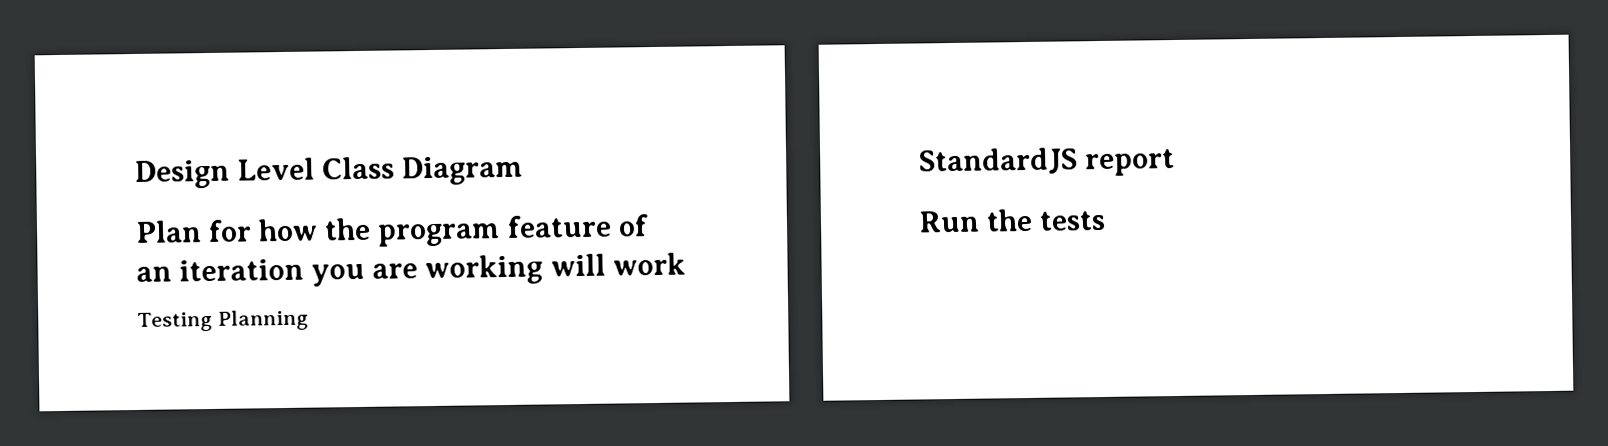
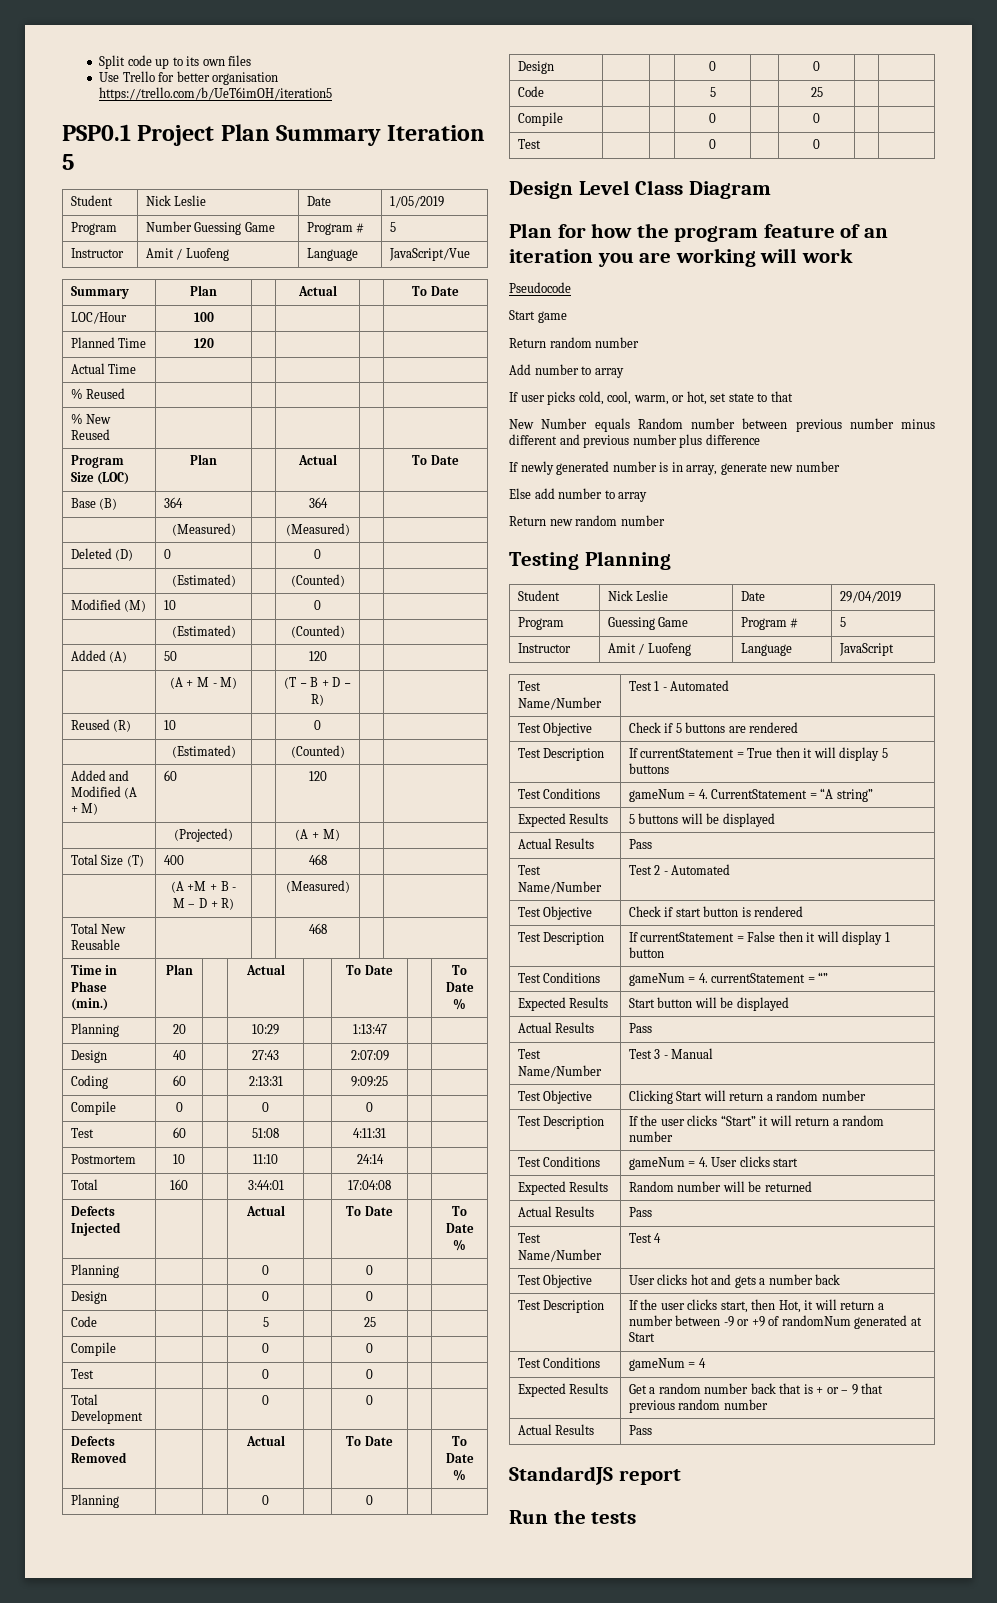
+ Split code up to its own files
+ Use Trello for better organisation https://trello.com/b/UeT6imOH/iteration5
+ PSP0.1 Project Plan Summary Iteration 5
+ Student | Nick Leslie | Date | 1/05/2019
+ Program | Number Guessing Game | Program # | 5
+ Instructor | Amit / Luofeng | Language | JavaScript/Vue
+ Summary | Plan | | Actual | | To Date
+ LOC/Hour | 100 | | | |
+ Planned Time | 120 | | | |
+ Actual Time | | | | |
+ % Reused | | | | |
+ % New Reused | | | | |
+ Program Size (LOC) | Plan | | Actual | | To Date
+ Base (B) | 364 | | 364 | |
+ | (Measured) | | (Measured) | |
+ Deleted (D) | 0 | | 0 | |
+ | (Estimated) | | (Counted) | |
+ Modified (M) | 10 | | 0 | |
+ | (Estimated) | | (Counted) | |
+ Added (A) | 50 | | 120 | |
+ | (A + M - M) | | (T − B + D − R) | |
+ Reused (R) | 10 | | 0 | |
+ | (Estimated) | | (Counted) | |
+ Added and Modified (A + M) | 60 | | 120 | |
+ | (Projected) | | (A + M) | |
+ Total Size (T) | 400 | | 468 | |
+ | (A +M + B - M – D + R) | | (Measured) | |
+ Total New Reusable | | | 468 | |
+ Time in Phase (min.) | Plan | | Actual | | To Date | | To Date %
+ Planning | 20 | | 10:29 | | 1:13:47 | |
+ Design | 40 | | 27:43 | | 2:07:09 | |
+ Coding | 60 | | 2:13:31 | | 9:09:25 | |
+ Compile | 0 | | 0 | | 0 | |
+ Test | 60 | | 51:08 | | 4:11:31 | |
+ Postmortem | 10 | | 11:10 | | 24:14 | |
+ Total | 160 | | 3:44:01 | | 17:04:08 | |
+ Defects Injected | | | Actual | | To Date | | To Date %
+ Planning | | | 0 | | 0 | |
+ Design | | | 0 | | 0 | |
+ Code | | | 5 | | 25 | |
+ Compile | | | 0 | | 0 | |
+ Test | | | 0 | | 0 | |
+ Total Development | | | 0 | | 0 | |
+ Defects Removed | | | Actual | | To Date | | To Date %
+ Planning | | | 0 | | 0 | |
+ Design | | | 0 | | 0 | |
+ Code | | | 5 | | 25 | |
+ Compile | | | 0 | | 0 | |
+ Test | | | 0 | | 0 | |
+ Pseudocode
+ Start game
+ Return random number
+ Add number to array
+ If user picks cold, cool, warm, or hot, set state to that
+ New Number equals Random number between previous number minus different and previous number plus difference
+ If newly generated number is in array, generate new number
+ Else add number to array
+ Return new random number
  Testing Planning
+ Student | Nick Leslie | Date | 29/04/2019
+ Program | Guessing Game | Program # | 5
+ Instructor | Amit / Luofeng | Language | JavaScript
+ Test Name/Number | Test 1 - Automated
+ Test Objective | Check if 5 buttons are rendered
+ Test Description | If currentStatement = True then it will display 5 buttons
+ Test Conditions | gameNum = 4. CurrentStatement = “A string”
+ Expected Results | 5 buttons will be displayed
+ Actual Results | Pass
+ Test Name/Number | Test 2 - Automated
+ Test Objective | Check if start button is rendered
+ Test Description | If currentStatement = False then it will display 1 button
+ Test Conditions | gameNum = 4. currentStatement = “”
+ Expected Results | Start button will be displayed
+ Actual Results | Pass
+ Test Name/Number | Test 3 - Manual
+ Test Objective | Clicking Start will return a random number
+ Test Description | If the user clicks “Start” it will return a random number
+ Test Conditions | gameNum = 4. User clicks start
+ Expected Results | Random number will be returned
+ Actual Results | Pass
+ Test Name/Number | Test 4
+ Test Objective | User clicks hot and gets a number back
+ Test Description | If the user clicks start, then Hot, it will return a number between -9 or +9 of randomNum generated at Start
+ Test Conditions | gameNum = 4
+ Expected Results | Get a random number back that is + or – 9 that previous random number
+ Actual Results | Pass

